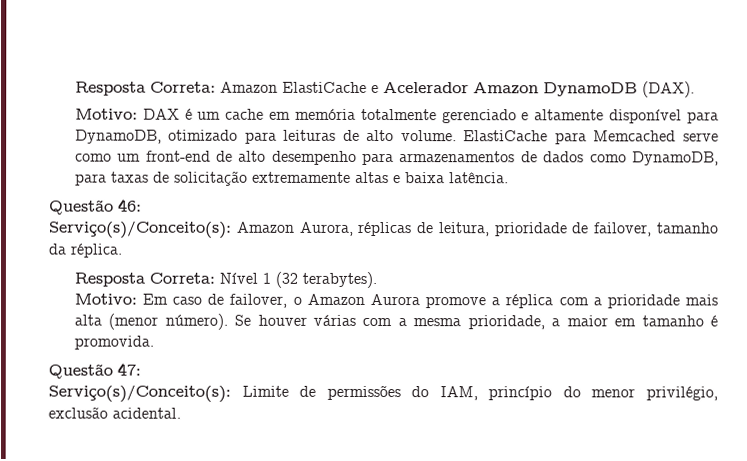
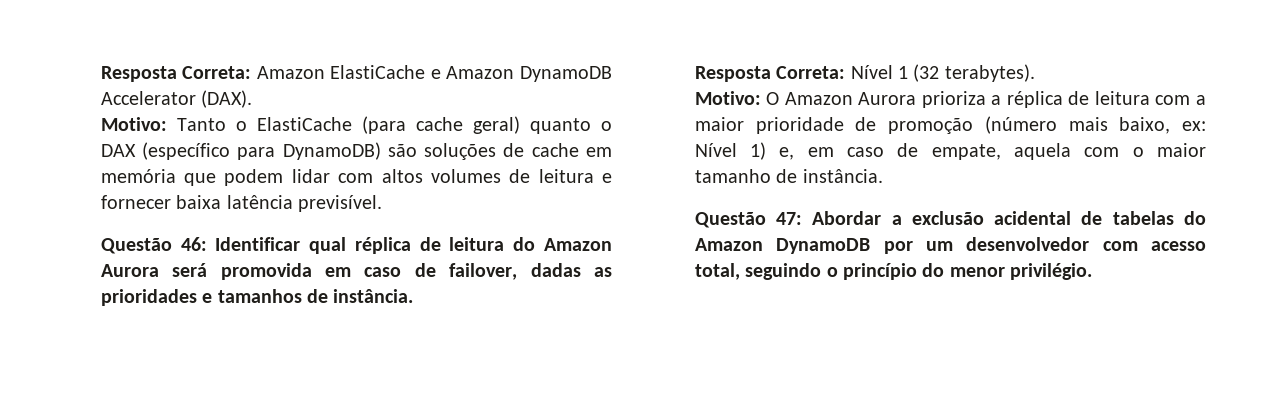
- Resposta Correta: Amazon ElastiCache e Acelerador Amazon DynamoDB (DAX).
+ Resposta Correta: Amazon ElastiCache e Amazon DynamoDB Accelerator (DAX).
- Motivo: DAX é um cache em memória totalmente gerenciado e altamente disponível para DynamoDB, otimizado para leituras de alto volume. ElastiCache para Memcached serve como um front-end de alto desempenho para armazenamentos de dados como DynamoDB, para taxas de solicitação extremamente altas e baixa latência.
- Questão 46:
- Serviço(s)/Conceito(s): Amazon Aurora, réplicas de leitura, prioridade de failover, tamanho da réplica.
+ Motivo: Tanto o ElastiCache (para cache geral) quanto o DAX (específico para DynamoDB) são soluções de cache em memória que podem lidar com altos volumes de leitura e fornecer baixa latência previsível.
+ Questão 46: Identificar qual réplica de leitura do Amazon Aurora será promovida em caso de failover, dadas as prioridades e tamanhos de instância.
- Motivo: Em caso de failover, o Amazon Aurora promove a réplica com a prioridade mais alta (menor número). Se houver várias com a mesma prioridade, a maior em tamanho é promovida.
- Questão 47:
- Serviço(s)/Conceito(s): Limite de permissões do IAM, princípio do menor privilégio, exclusão acidental.
+ Motivo: O Amazon Aurora prioriza a réplica de leitura com a maior prioridade de promoção (número mais baixo, ex: Nível 1) e, em caso de empate, aquela com o maior tamanho de instância.
+ Questão 47: Abordar a exclusão acidental de tabelas do Amazon DynamoDB por um desenvolvedor com acesso total, seguindo o princípio do menor privilégio.

